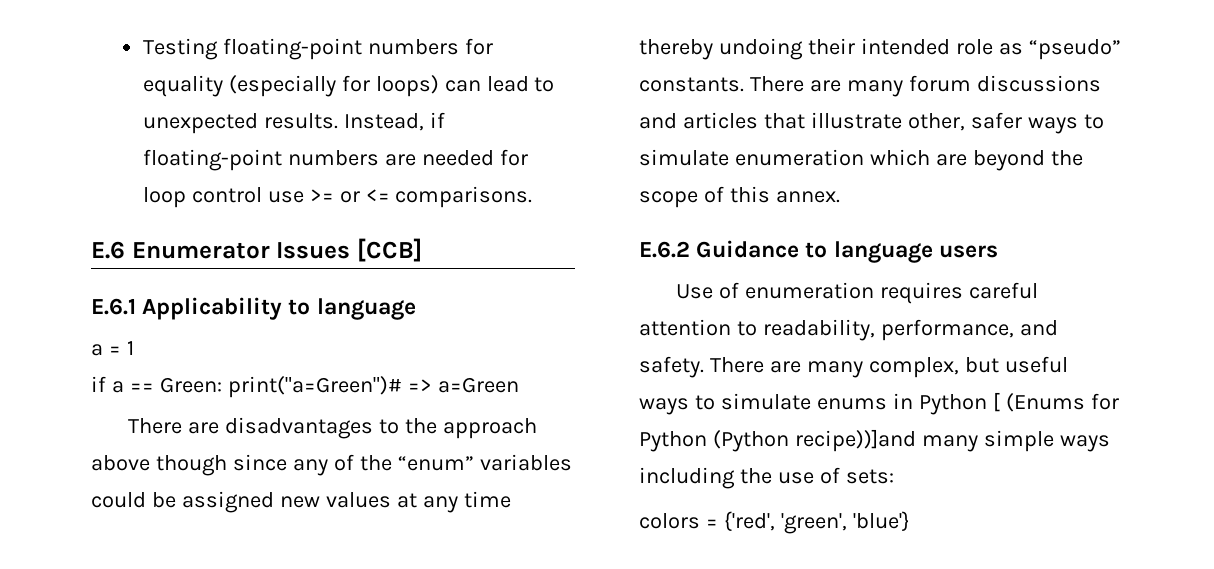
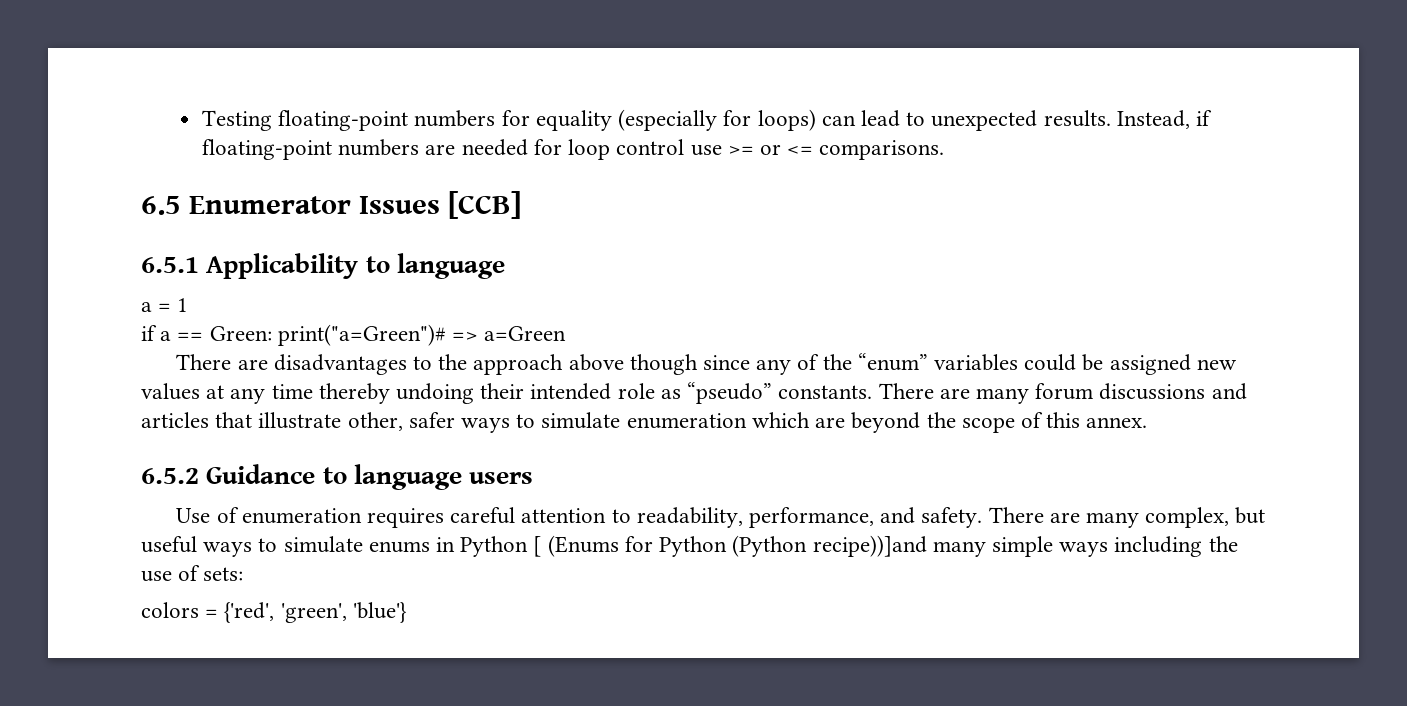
- E.6 Enumerator Issues [CCB]
+ 6.5 Enumerator Issues [CCB]
- E.6.1 Applicability to language
+ 6.5.1 Applicability to language
- E.6.2 Guidance to language users
+ 6.5.2 Guidance to language users

